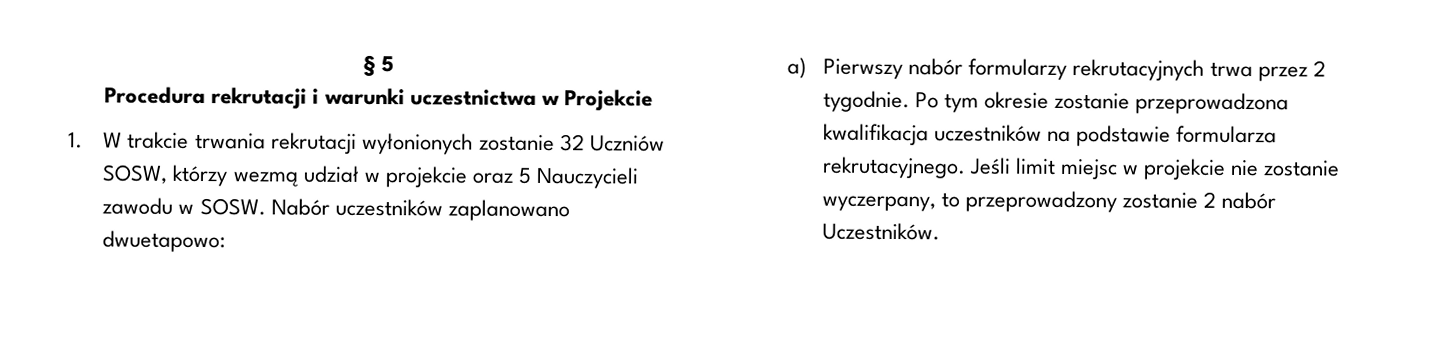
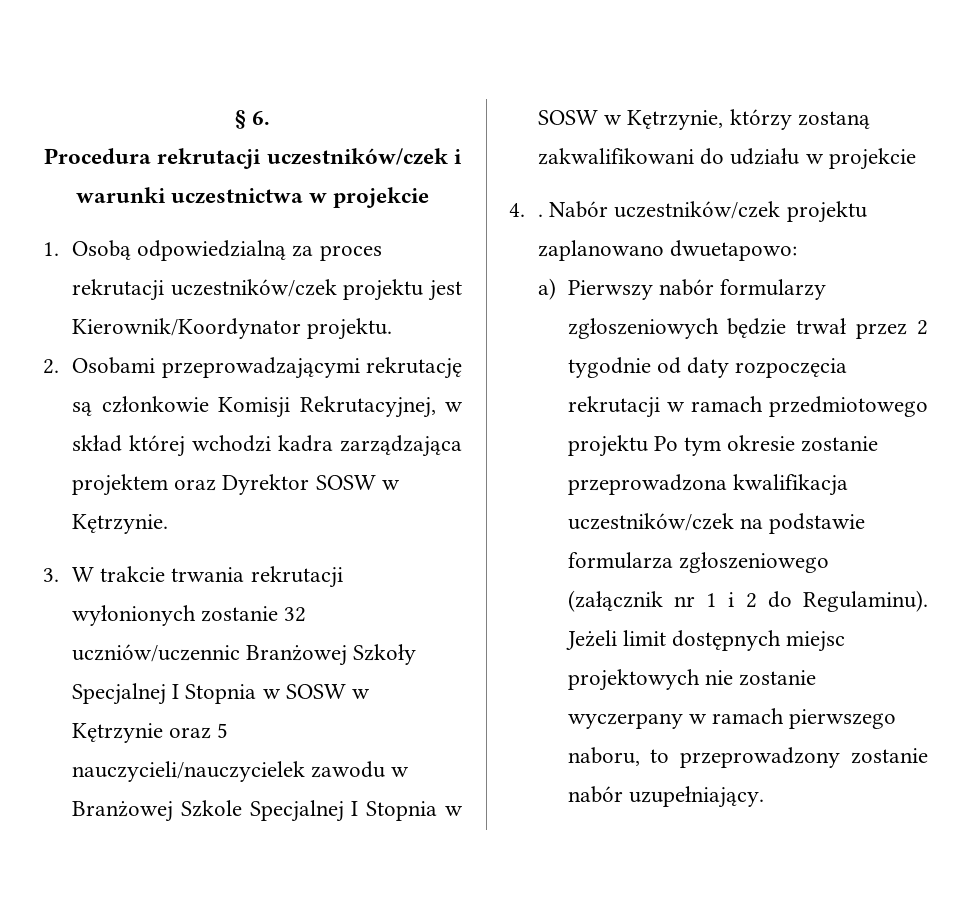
- § 5
+ § 6.
- Procedura rekrutacji i warunki uczestnictwa w Projekcie
- 1. W trakcie trwania rekrutacji wyłonionych zostanie 32 Uczniów SOSW, którzy wezmą udział w projekcie oraz 5 Nauczycieli zawodu w SOSW. Nabór uczestników zaplanowano dwuetapowo:
+ Procedura rekrutacji uczestników/czek i warunki uczestnictwa w projekcie
+ 1. Osobą odpowiedzialną za proces rekrutacji uczestników/czek projektu jest Kierownik/Koordynator projektu.
+ 2. Osobami przeprowadzającymi rekrutację są członkowie Komisji Rekrutacyjnej, w skład której wchodzi kadra zarządzająca projektem oraz Dyrektor SOSW w Kętrzynie.
+ 3. W trakcie trwania rekrutacji wyłonionych zostanie 32 uczniów/uczennic Branżowej Szkoły Specjalnej I Stopnia w SOSW w Kętrzynie oraz 5 nauczycieli/nauczycielek zawodu w Branżowej Szkole Specjalnej I Stopnia w SOSW w Kętrzynie, którzy zostaną zakwalifikowani do udziału w projekcie
+ 4. . Nabór uczestników/czek projektu zaplanowano dwuetapowo:
- a) Pierwszy nabór formularzy rekrutacyjnych trwa przez 2 tygodnie. Po tym okresie zostanie przeprowadzona kwalifikacja uczestników na podstawie formularza rekrutacyjnego. Jeśli limit miejsc w projekcie nie zostanie wyczerpany, to przeprowadzony zostanie 2 nabór Uczestników.
+ a) Pierwszy nabór formularzy zgłoszeniowych będzie trwał przez 2 tygodnie od daty rozpoczęcia rekrutacji w ramach przedmiotowego projektu Po tym okresie zostanie przeprowadzona kwalifikacja uczestników/czek na podstawie formularza zgłoszeniowego (załącznik nr 1 i 2 do Regulaminu). Jeżeli limit dostępnych miejsc projektowych nie zostanie wyczerpany w ramach pierwszego naboru, to przeprowadzony zostanie nabór uzupełniający.

